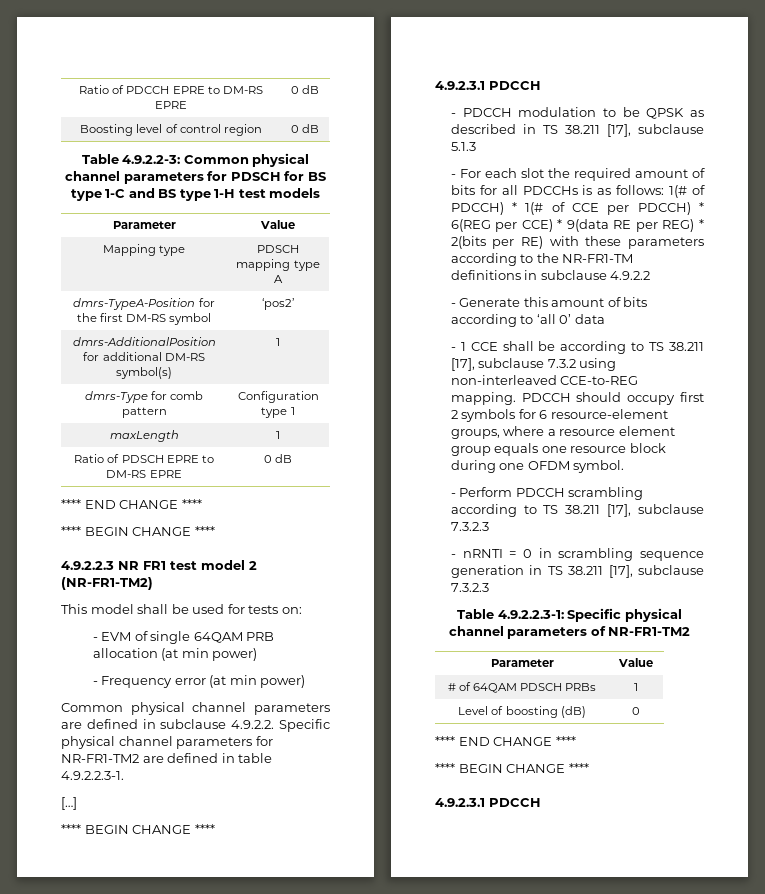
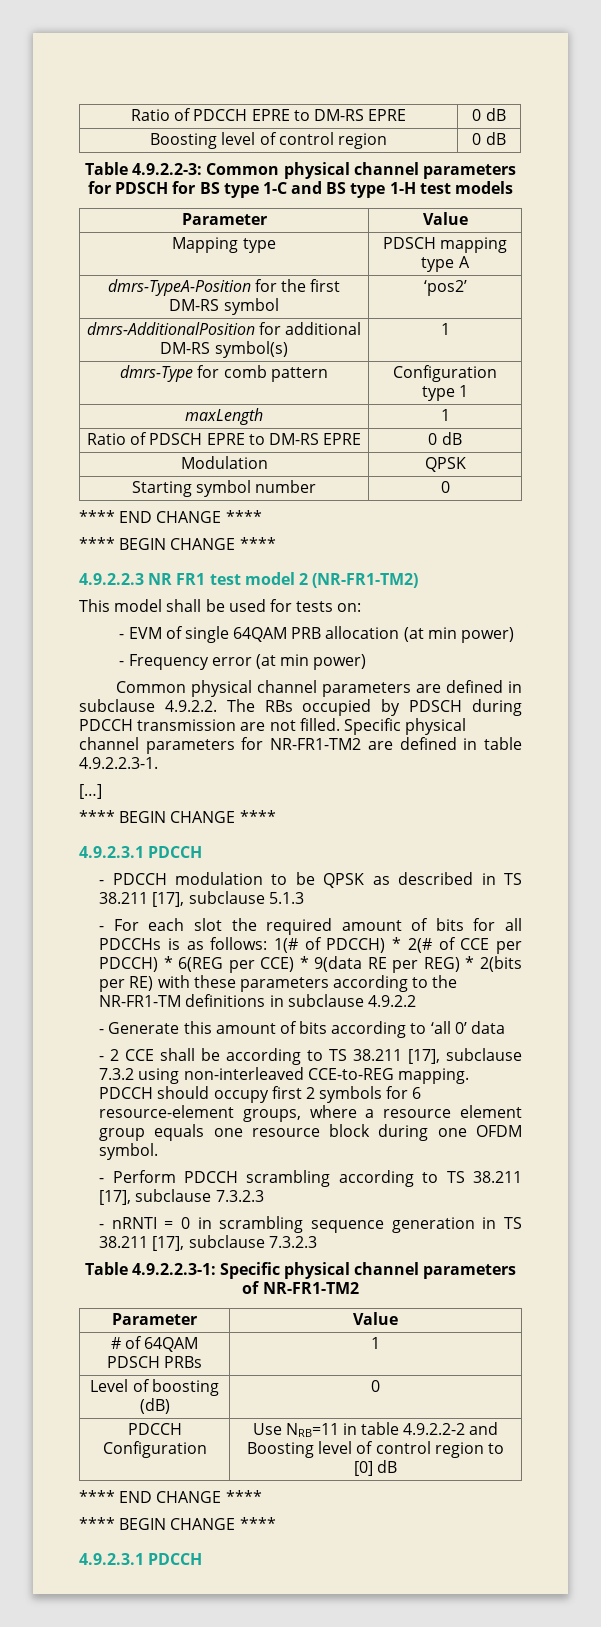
+ Modulation | QPSK
+ Starting symbol number | 0
- Common physical channel parameters are defined in subclause 4.9.2.2. Specific physical channel parameters for NR-FR1-TM2 are defined in table 4.9.2.2.3-1.
+ Common physical channel parameters are defined in subclause 4.9.2.2. The RBs occupied by PDSCH during PDCCH transmission are not filled. Specific physical channel parameters for NR-FR1-TM2 are defined in table 4.9.2.2.3-1.
- - For each slot the required amount of bits for all PDCCHs is as follows: 1(# of PDCCH) * 1(# of CCE per PDCCH) * 6(REG per CCE) * 9(data RE per REG) * 2(bits per RE) with these parameters according to the NR-FR1-TM definitions in subclause 4.9.2.2
+ - For each slot the required amount of bits for all PDCCHs is as follows: 1(# of PDCCH) * 2(# of CCE per PDCCH) * 6(REG per CCE) * 9(data RE per REG) * 2(bits per RE) with these parameters according to the NR-FR1-TM definitions in subclause 4.9.2.2
- - 1 CCE shall be according to TS 38.211 [17], subclause 7.3.2 using non-interleaved CCE-to-REG mapping.
+ - 2 CCE shall be according to TS 38.211 [17], subclause 7.3.2 using non-interleaved CCE-to-REG mapping.
+ PDCCH Configuration | Use NRB=11 in table 4.9.2.2-2 and Boosting level of control region to [0] dB

